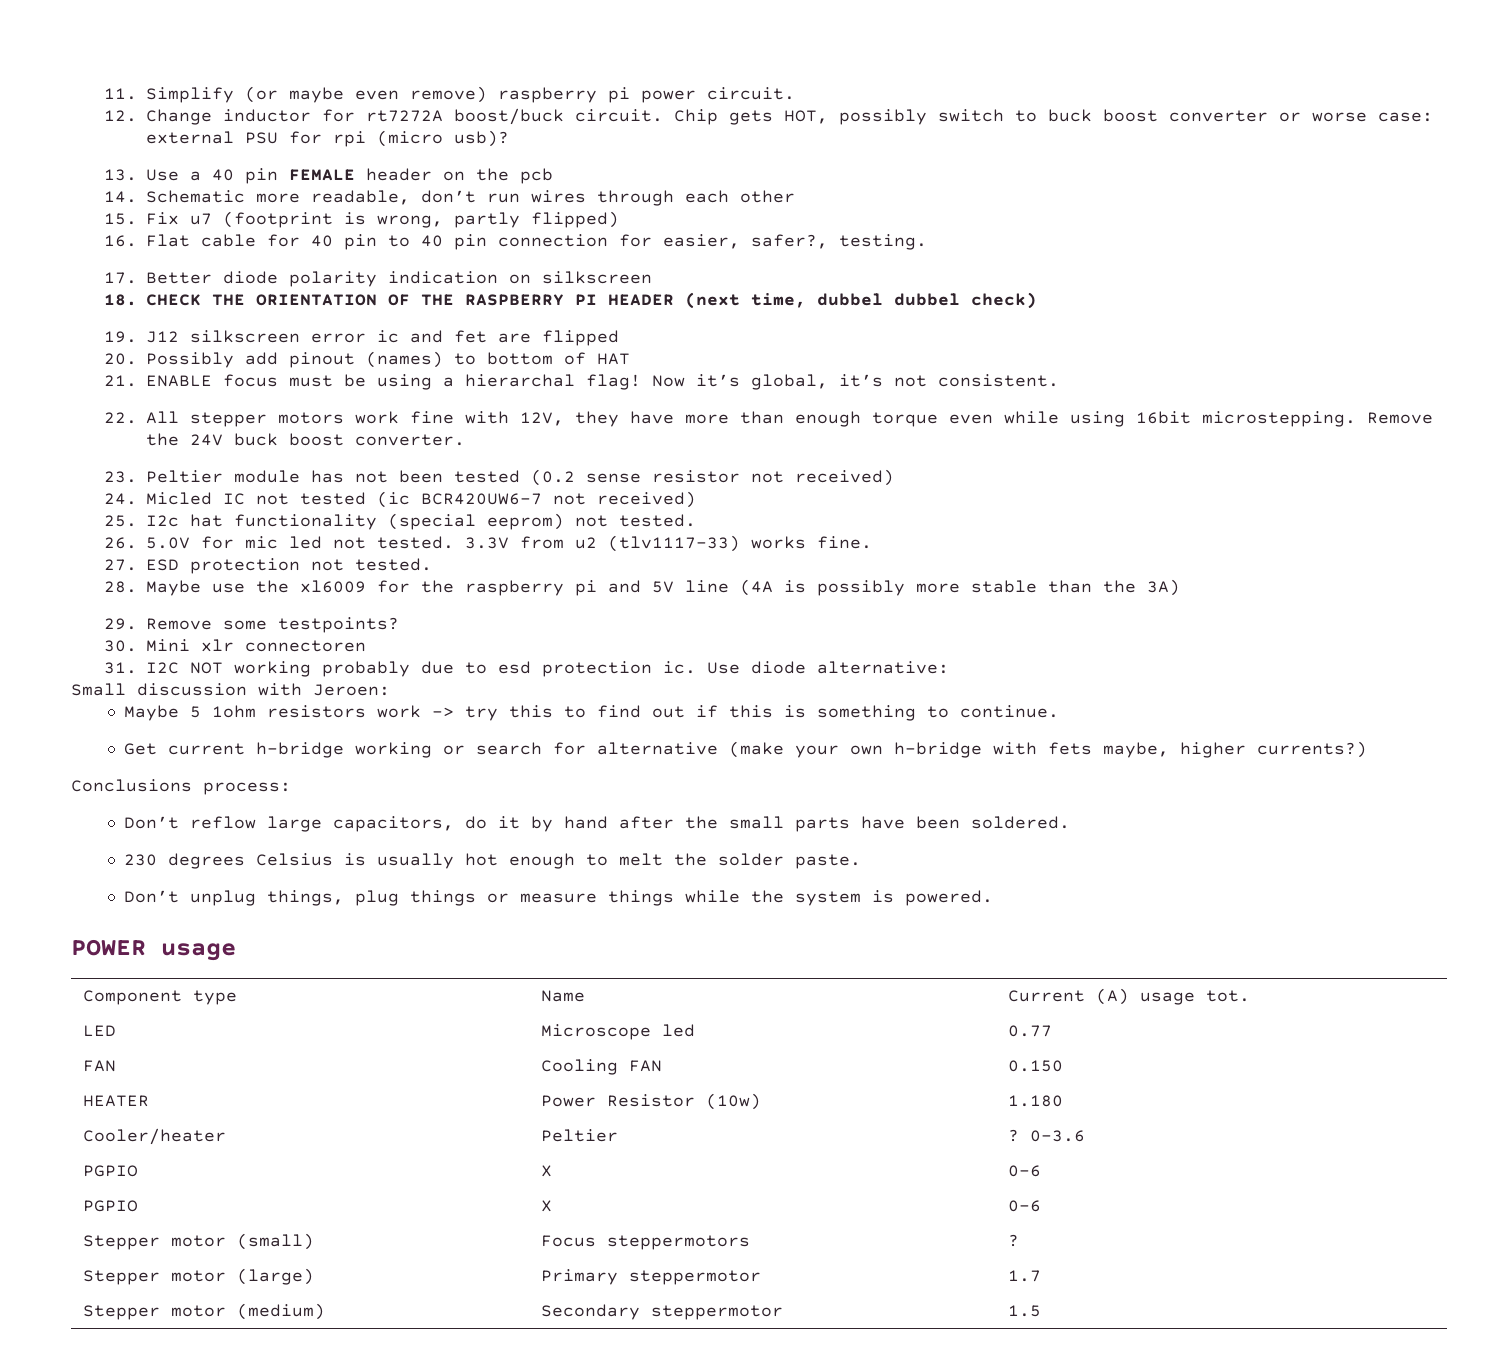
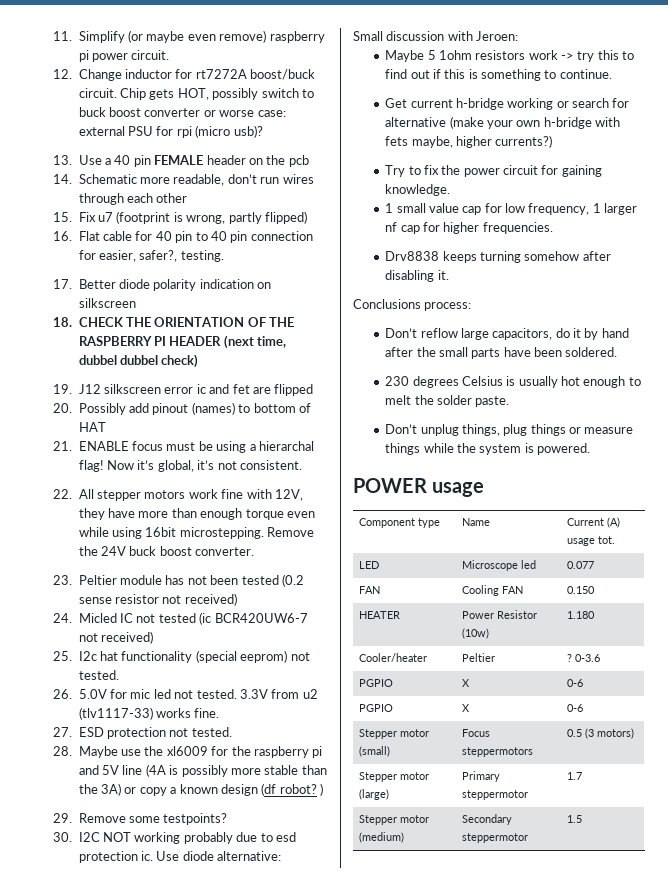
- 28. Maybe use the xl6009 for the raspberry pi and 5V line (4A is possibly more stable than the 3A)
+ 28. Maybe use the xl6009 for the raspberry pi and 5V line (4A is possibly more stable than the 3A) or copy a known design (df robot? )
- 30. Mini xlr connectoren
- 31. I2C NOT working probably due to esd protection ic.
+ 30. I2C NOT working probably due to esd protection ic.
+ Try to fix the power circuit for gaining knowledge.
+ 1 small value cap for low frequency, 1 larger nf cap for higher frequencies.
+ Drv8838 keeps turning somehow after disabling it.
- LED | Microscope led | 0.77
+ LED | Microscope led | 0.077
- Stepper motor (small) | Focus steppermotors | ?
+ Stepper motor (small) | Focus steppermotors | 0.5 (3 motors)

